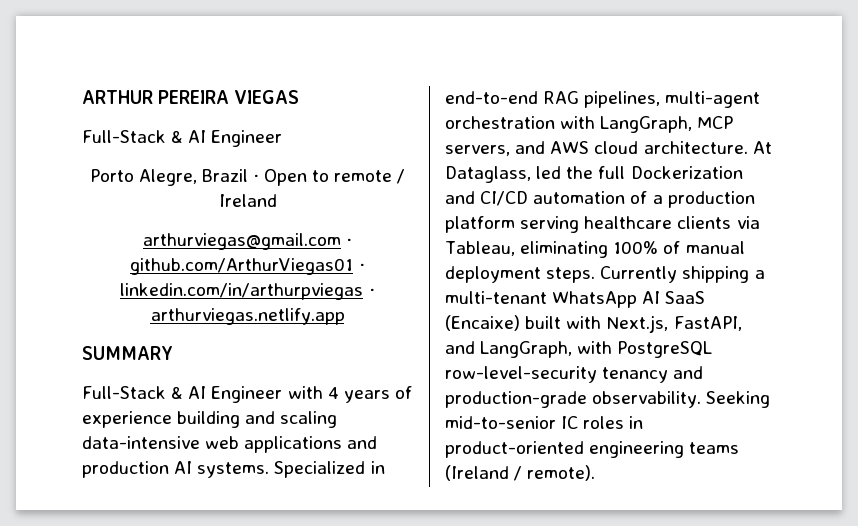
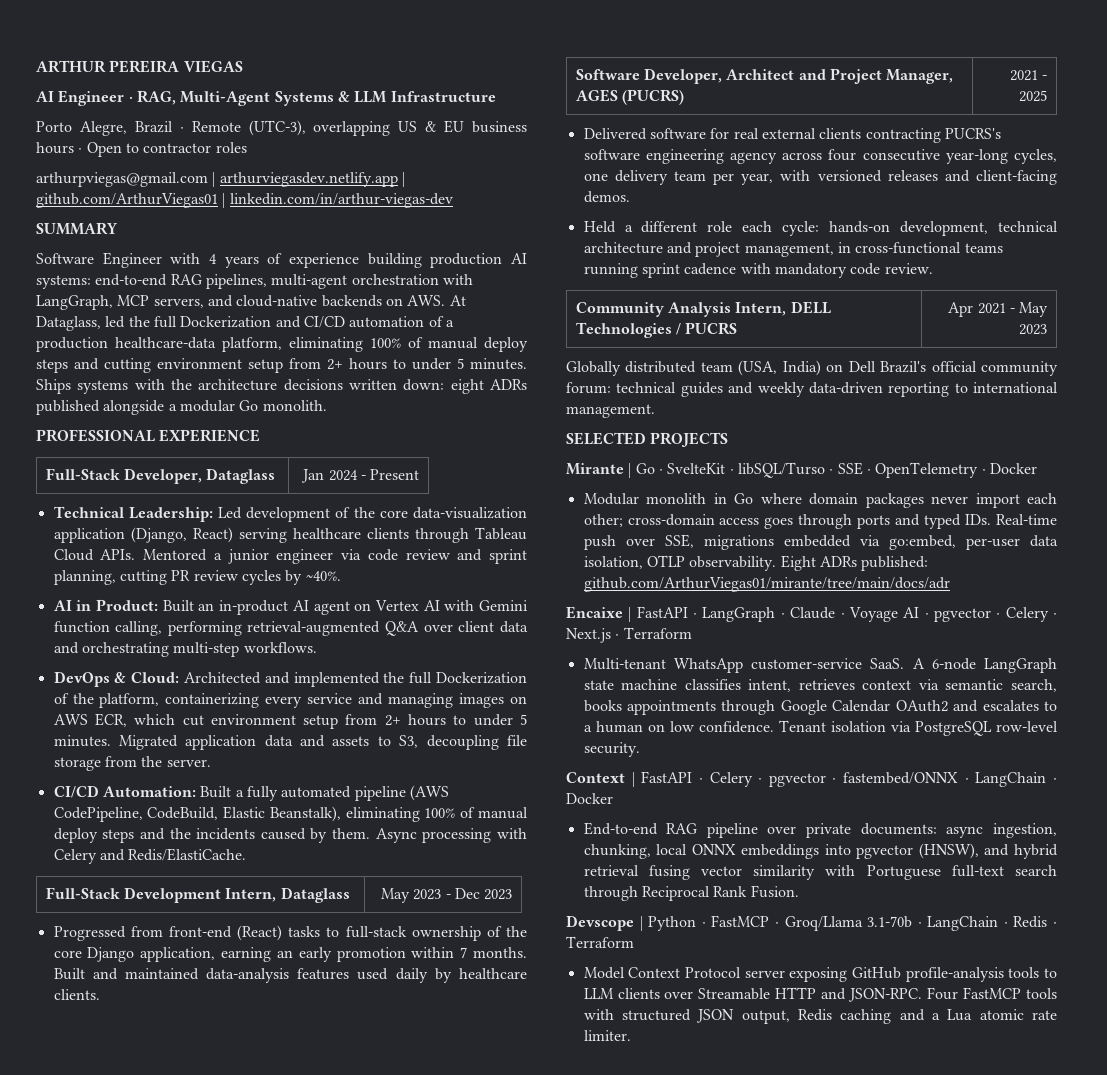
  ARTHUR PEREIRA VIEGAS
- Full-Stack & AI Engineer
- Porto Alegre, Brazil · Open to remote / Ireland
- arthurviegas@gmail.com · github.com/ArthurViegas01 · linkedin.com/in/arthurpviegas · arthurviegas.netlify.app
+ AI Engineer · RAG, Multi-Agent Systems & LLM Infrastructure
+ Porto Alegre, Brazil · Remote (UTC-3), overlapping US & EU business hours · Open to contractor roles
+ arthurpviegas@gmail.com | arthurviegasdev.netlify.app | github.com/ArthurViegas01 | linkedin.com/in/arthur-viegas-dev
  SUMMARY
- Full-Stack & AI Engineer with 4 years of experience building and scaling data-intensive web applications and production AI systems. Specialized in end-to-end RAG pipelines, multi-agent orchestration with LangGraph, MCP servers, and AWS cloud architecture. At Dataglass, led the full Dockerization and CI/CD automation of a production platform serving healthcare clients via Tableau, eliminating 100% of manual deployment steps. Currently shipping a multi-tenant WhatsApp AI SaaS (Encaixe) built with Next.js, FastAPI, and LangGraph, with PostgreSQL row-level-security tenancy and production-grade observability. Seeking mid-to-senior IC roles in product-oriented engineering teams (Ireland / remote).
+ Software Engineer with 4 years of experience building production AI systems: end-to-end RAG pipelines, multi-agent orchestration with LangGraph, MCP servers, and cloud-native backends on AWS. At Dataglass, led the full Dockerization and CI/CD automation of a production healthcare-data platform, eliminating 100% of manual deploy steps and cutting environment setup from 2+ hours to under 5 minutes. Ships systems with the architecture decisions written down: eight ADRs published alongside a modular Go monolith.
+ PROFESSIONAL EXPERIENCE
+ Full-Stack Developer, Dataglass | Jan 2024 - Present
+ Technical Leadership: Led development of the core data-visualization application (Django, React) serving healthcare clients through Tableau Cloud APIs. Mentored a junior engineer via code review and sprint planning, cutting PR review cycles by ~40%.
+ AI in Product: Built an in-product AI agent on Vertex AI with Gemini function calling, performing retrieval-augmented Q&A over client data and orchestrating multi-step workflows.
+ DevOps & Cloud: Architected and implemented the full Dockerization of the platform, containerizing every service and managing images on AWS ECR, which cut environment setup from 2+ hours to under 5 minutes. Migrated application data and assets to S3, decoupling file storage from the server.
+ CI/CD Automation: Built a fully automated pipeline (AWS CodePipeline, CodeBuild, Elastic Beanstalk), eliminating 100% of manual deploy steps and the incidents caused by them. Async processing with Celery and Redis/ElastiCache.
+ Full-Stack Development Intern, Dataglass | May 2023 - Dec 2023
+ Progressed from front-end (React) tasks to full-stack ownership of the core Django application, earning an early promotion within 7 months. Built and maintained data-analysis features used daily by healthcare clients.
+ Software Developer, Architect and Project Manager, AGES (PUCRS) | 2021 - 2025
+ Delivered software for real external clients contracting PUCRS's software engineering agency across four consecutive year-long cycles, one delivery team per year, with versioned releases and client-facing demos.
+ Held a different role each cycle: hands-on development, technical architecture and project management, in cross-functional teams running sprint cadence with mandatory code review.
+ Community Analysis Intern, DELL Technologies / PUCRS | Apr 2021 - May 2023
+ Globally distributed team (USA, India) on Dell Brazil's official community forum: technical guides and weekly data-driven reporting to international management.
+ SELECTED PROJECTS
+ Mirante | Go · SvelteKit · libSQL/Turso · SSE · OpenTelemetry · Docker
+ Modular monolith in Go where domain packages never import each other; cross-domain access goes through ports and typed IDs. Real-time push over SSE, migrations embedded via go:embed, per-user data isolation, OTLP observability. Eight ADRs published: github.com/ArthurViegas01/mirante/tree/main/docs/adr
+ Encaixe | FastAPI · LangGraph · Claude · Voyage AI · pgvector · Celery · Next.js · Terraform
+ Multi-tenant WhatsApp customer-service SaaS. A 6-node LangGraph state machine classifies intent, retrieves context via semantic search, books appointments through Google Calendar OAuth2 and escalates to a human on low confidence. Tenant isolation via PostgreSQL row-level security.
+ Context | FastAPI · Celery · pgvector · fastembed/ONNX · LangChain · Docker
+ End-to-end RAG pipeline over private documents: async ingestion, chunking, local ONNX embeddings into pgvector (HNSW), and hybrid retrieval fusing vector similarity with Portuguese full-text search through Reciprocal Rank Fusion.
+ Devscope | Python · FastMCP · Groq/Llama 3.1-70b · LangChain · Redis · Terraform
+ Model Context Protocol server exposing GitHub profile-analysis tools to LLM clients over Streamable HTTP and JSON-RPC. Four FastMCP tools with structured JSON output, Redis caching and a Lua atomic rate limiter.

